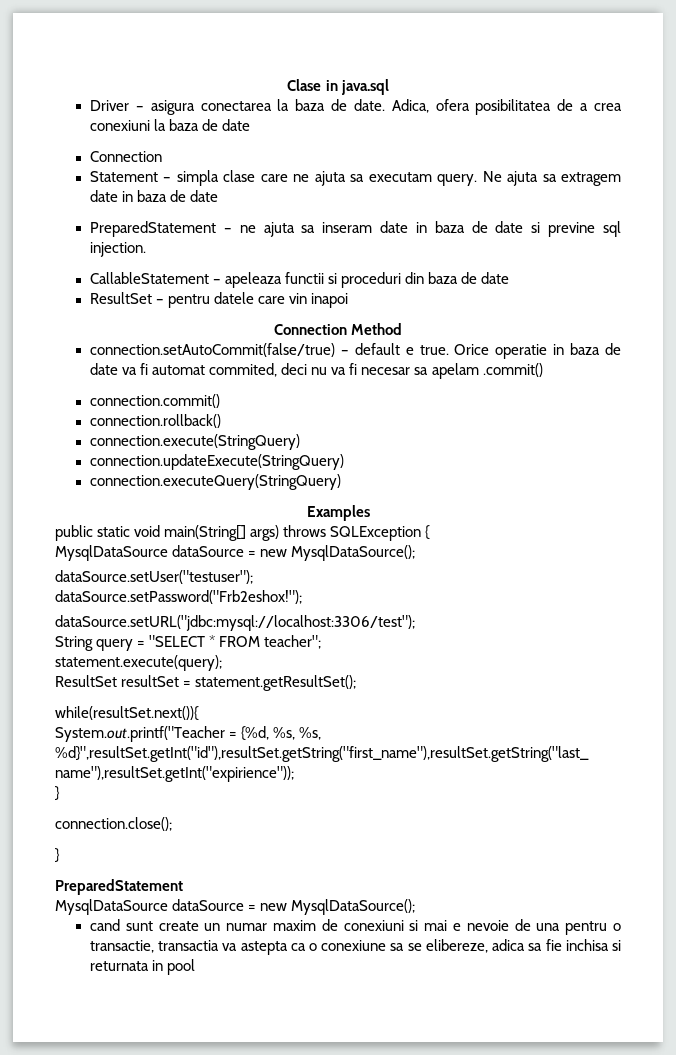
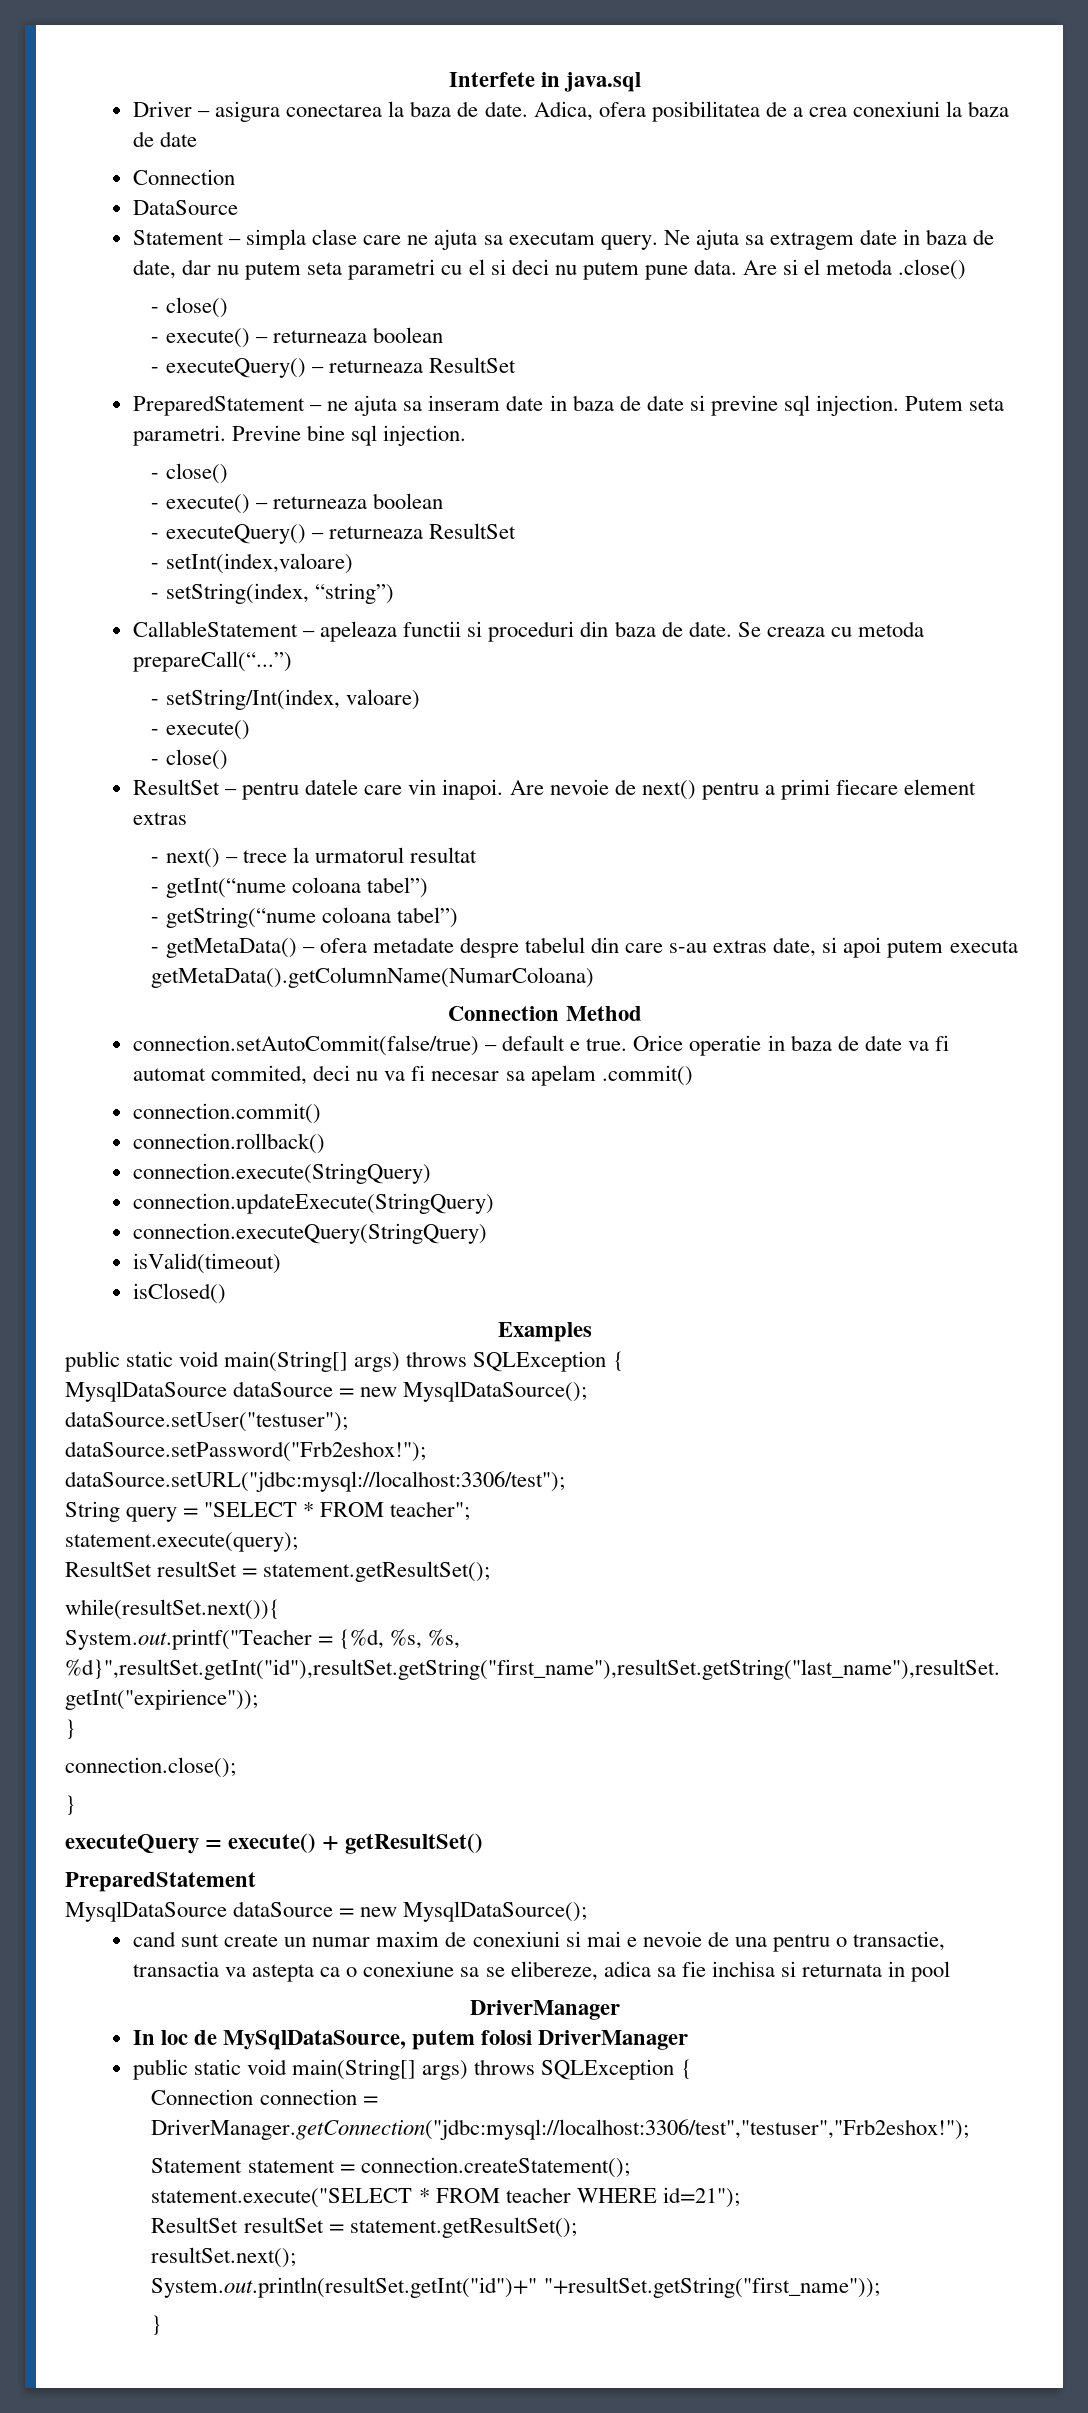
- Clase in java.sql
+ Interfete in java.sql
+ DataSource
- Ne ajuta sa extragem date in baza de date
+ Ne ajuta sa extragem date in baza de date, dar nu putem seta parametri cu el si deci nu putem pune data. Are si el metoda .close()
+ - close()
+ - execute() – returneaza boolean
+ - executeQuery() – returneaza ResultSet
+ Putem seta parametri. Previne bine sql injection.
+ - close()
+ - execute() – returneaza boolean
+ - executeQuery() – returneaza ResultSet
+ - setInt(index,valoare)
+ - setString(index, “string”)
- CallableStatement – apeleaza functii si proceduri din baza de date
+ CallableStatement – apeleaza functii si proceduri din baza de date. Se creaza cu metoda prepareCall(“...”)
+ - setString/Int(index, valoare)
+ - execute()
+ - close()
- ResultSet – pentru datele care vin inapoi
+ ResultSet – pentru datele care vin inapoi. Are nevoie de next() pentru a primi fiecare element extras
+ - next() – trece la urmatorul resultat
+ - getInt(“nume coloana tabel”)
+ - getString(“nume coloana tabel”)
+ - getMetaData() – ofera metadate despre tabelul din care s-au extras date, si apoi putem executa getMetaData().getColumnName(NumarColoana)
+ isValid(timeout)
+ isClosed()
+ executeQuery = execute() + getResultSet()
  cand sunt create un numar maxim de conexiuni si mai e nevoie de una pentru o transactie, transactia va astepta ca o conexiune sa se elibereze, adica sa fie inchisa si returnata in pool
+ DriverManager
+ In loc de MySqlDataSource, putem folosi DriverManager
+ public static void main(String[] args) throws SQLException {
+ Connection connection = DriverManager.getConnection("jdbc:mysql://localhost:3306/test","testuser","Frb2eshox!");
+ Statement statement = connection.createStatement();
+ statement.execute("SELECT * FROM teacher WHERE id=21");
+ ResultSet resultSet = statement.getResultSet();
+ resultSet.next();
+ System.out.println(resultSet.getInt("id")+" "+resultSet.getString("first_name"));
+ }

